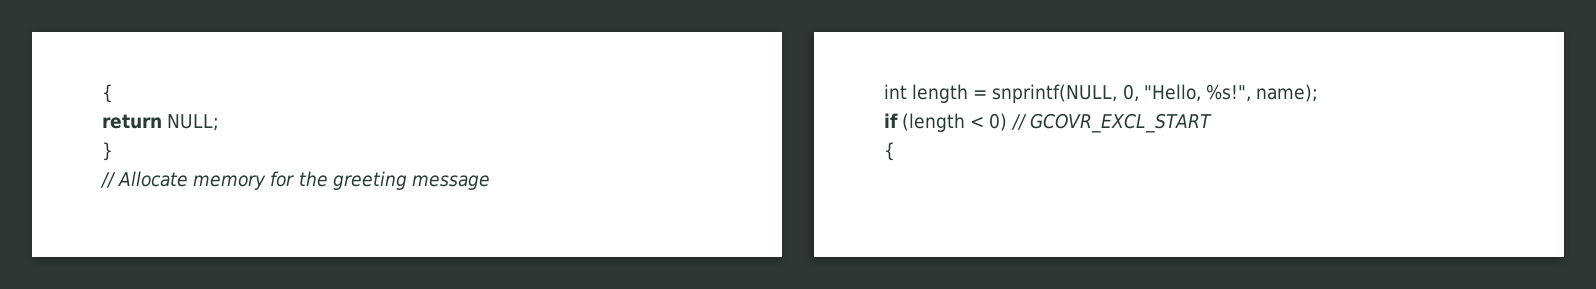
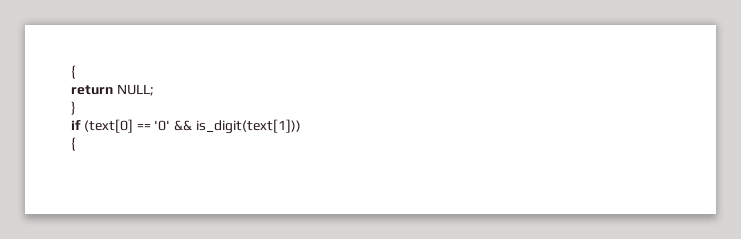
- // Allocate memory for the greeting message
- int length = snprintf(NULL, 0, "Hello, %s!", name);
- if (length < 0) // GCOVR_EXCL_START
+ if (text[0] == '0' && is_digit(text[1]))

